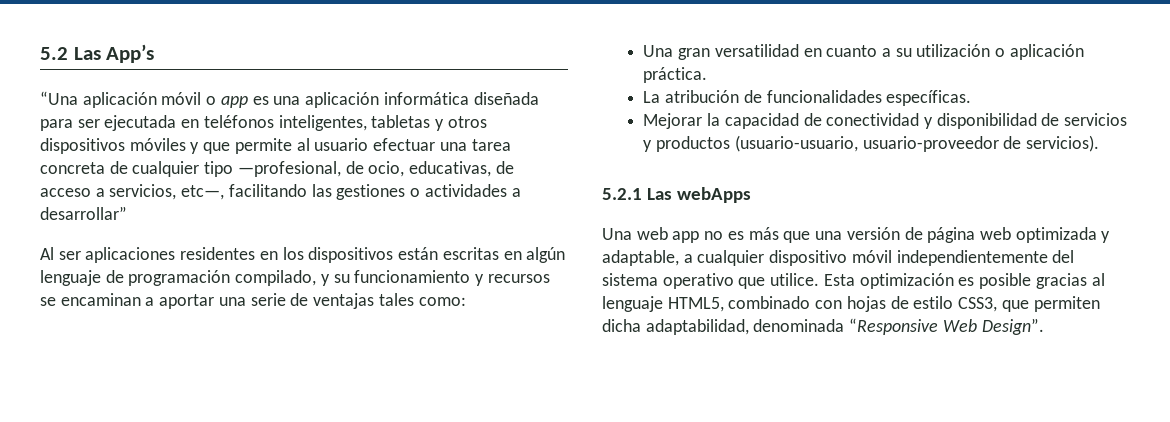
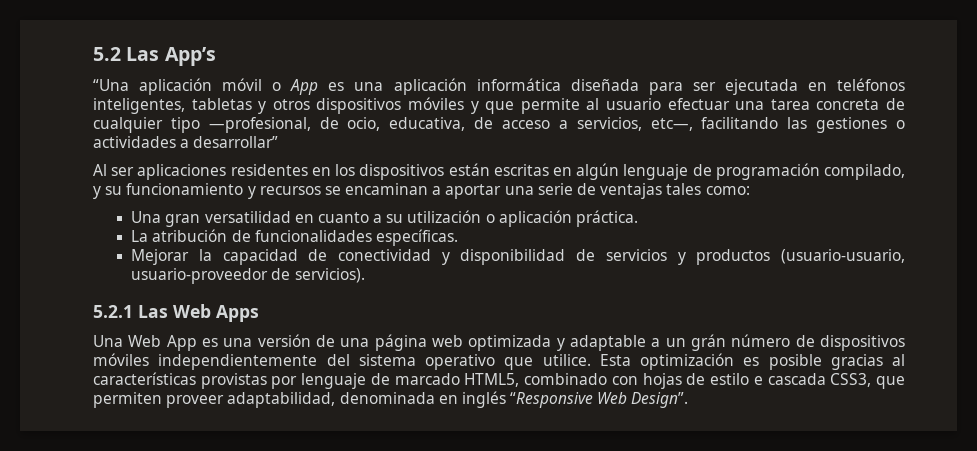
- “Una aplicación móvil o app es una aplicación informática diseñada para ser ejecutada en teléfonos inteligentes, tabletas y otros dispositivos móviles y que permite al usuario efectuar una tarea concreta de cualquier tipo —profesional, de ocio, educativas, de acceso a servicios, etc—, facilitando las gestiones o actividades a desarrollar”
+ “Una aplicación móvil o App es una aplicación informática diseñada para ser ejecutada en teléfonos inteligentes, tabletas y otros dispositivos móviles y que permite al usuario efectuar una tarea concreta de cualquier tipo —profesional, de ocio, educativa, de acceso a servicios, etc—, facilitando las gestiones o actividades a desarrollar”
- 5.2.1 Las webApps
- Una web app no es más que una versión de página web optimizada y adaptable, a cualquier dispositivo móvil independientemente del sistema operativo que utilice.
+ 5.2.1 Las Web Apps
+ Una Web App es una versión de una página web optimizada y adaptable a un grán número de dispositivos móviles independientemente del sistema operativo que utilice.
- Esta optimización es posible gracias al lenguaje HTML5, combinado con hojas de estilo CSS3, que permiten dicha adaptabilidad, denominada “Responsive Web Design”.
+ Esta optimización es posible gracias al características provistas por lenguaje de marcado HTML5, combinado con hojas de estilo e cascada CSS3, que permiten proveer adaptabilidad, denominada en inglés “Responsive Web Design”.

